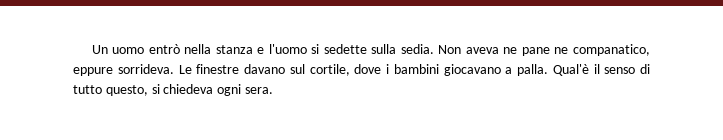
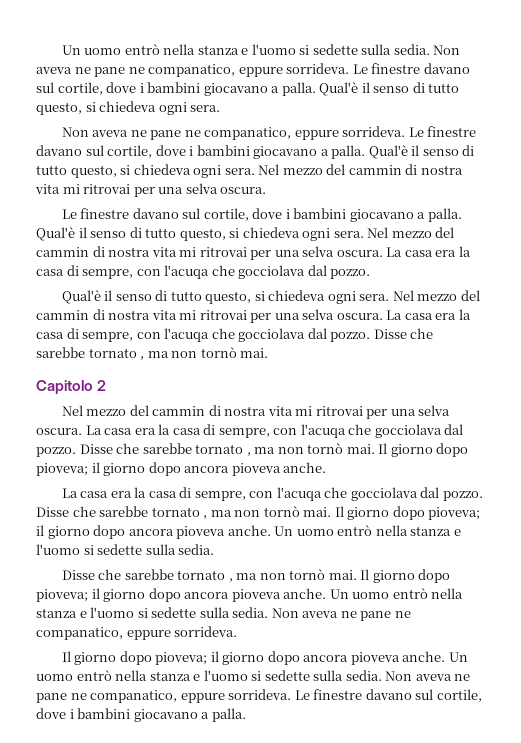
+ Non aveva ne pane ne companatico, eppure sorrideva. Le finestre davano sul cortile, dove i bambini giocavano a palla. Qual'è il senso di tutto questo, si chiedeva ogni sera. Nel mezzo del cammin di nostra vita mi ritrovai per una selva oscura.
+ Le finestre davano sul cortile, dove i bambini giocavano a palla. Qual'è il senso di tutto questo, si chiedeva ogni sera. Nel mezzo del cammin di nostra vita mi ritrovai per una selva oscura. La casa era la casa di sempre, con l'acuqa che gocciolava dal pozzo.
+ Qual'è il senso di tutto questo, si chiedeva ogni sera. Nel mezzo del cammin di nostra vita mi ritrovai per una selva oscura. La casa era la casa di sempre, con l'acuqa che gocciolava dal pozzo. Disse che sarebbe tornato , ma non tornò mai.
+ Capitolo 2
+ Nel mezzo del cammin di nostra vita mi ritrovai per una selva oscura. La casa era la casa di sempre, con l'acuqa che gocciolava dal pozzo. Disse che sarebbe tornato , ma non tornò mai. Il giorno dopo pioveva; il giorno dopo ancora pioveva anche.
+ La casa era la casa di sempre, con l'acuqa che gocciolava dal pozzo. Disse che sarebbe tornato , ma non tornò mai. Il giorno dopo pioveva; il giorno dopo ancora pioveva anche. Un uomo entrò nella stanza e l'uomo si sedette sulla sedia.
+ Disse che sarebbe tornato , ma non tornò mai. Il giorno dopo pioveva; il giorno dopo ancora pioveva anche. Un uomo entrò nella stanza e l'uomo si sedette sulla sedia. Non aveva ne pane ne companatico, eppure sorrideva.
+ Il giorno dopo pioveva; il giorno dopo ancora pioveva anche. Un uomo entrò nella stanza e l'uomo si sedette sulla sedia. Non aveva ne pane ne companatico, eppure sorrideva. Le finestre davano sul cortile, dove i bambini giocavano a palla.

